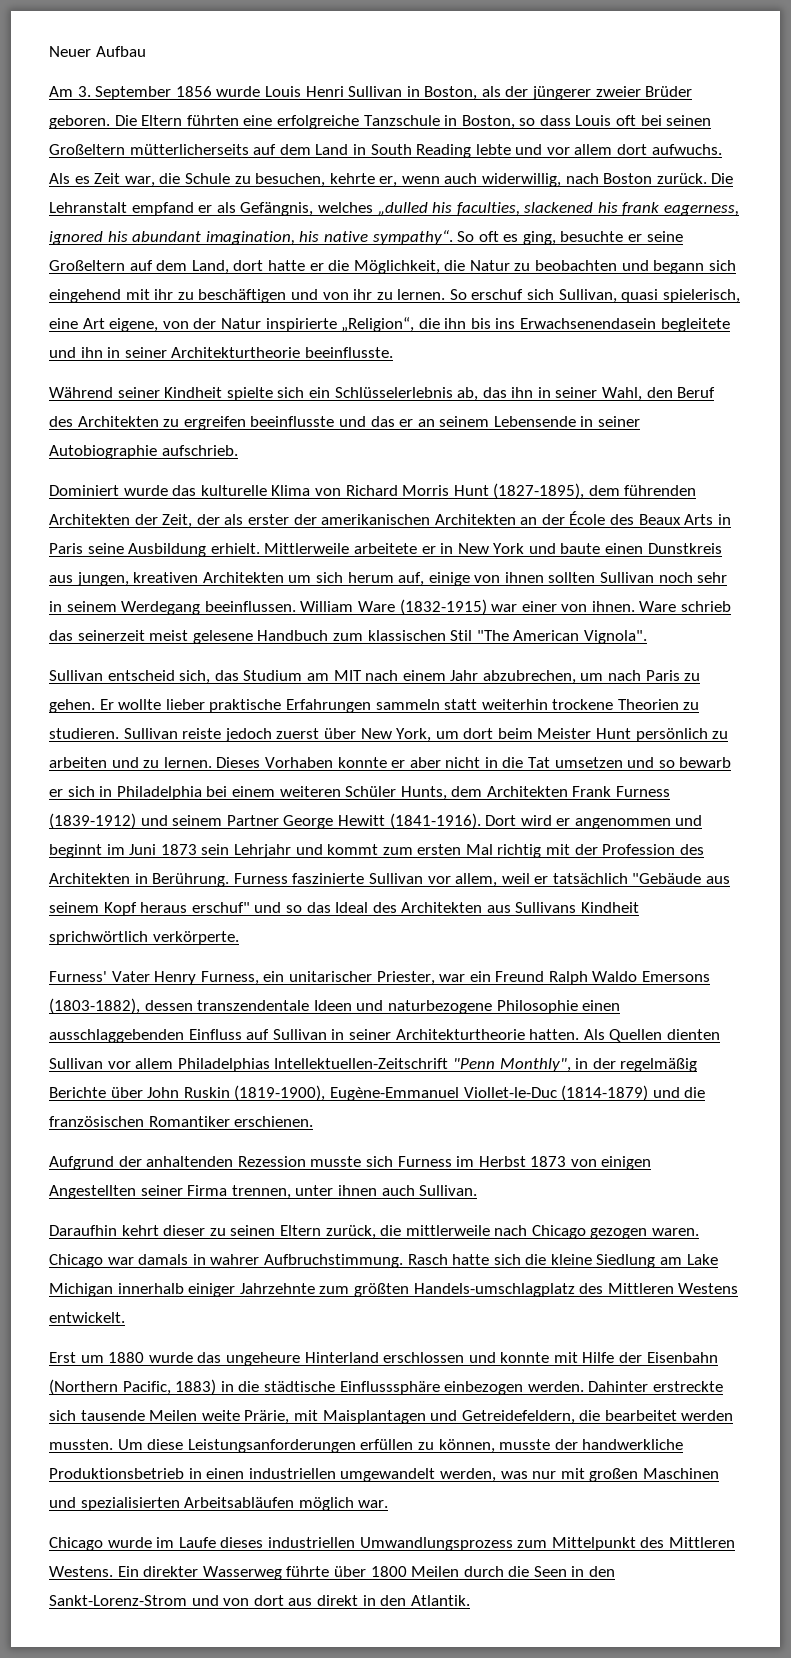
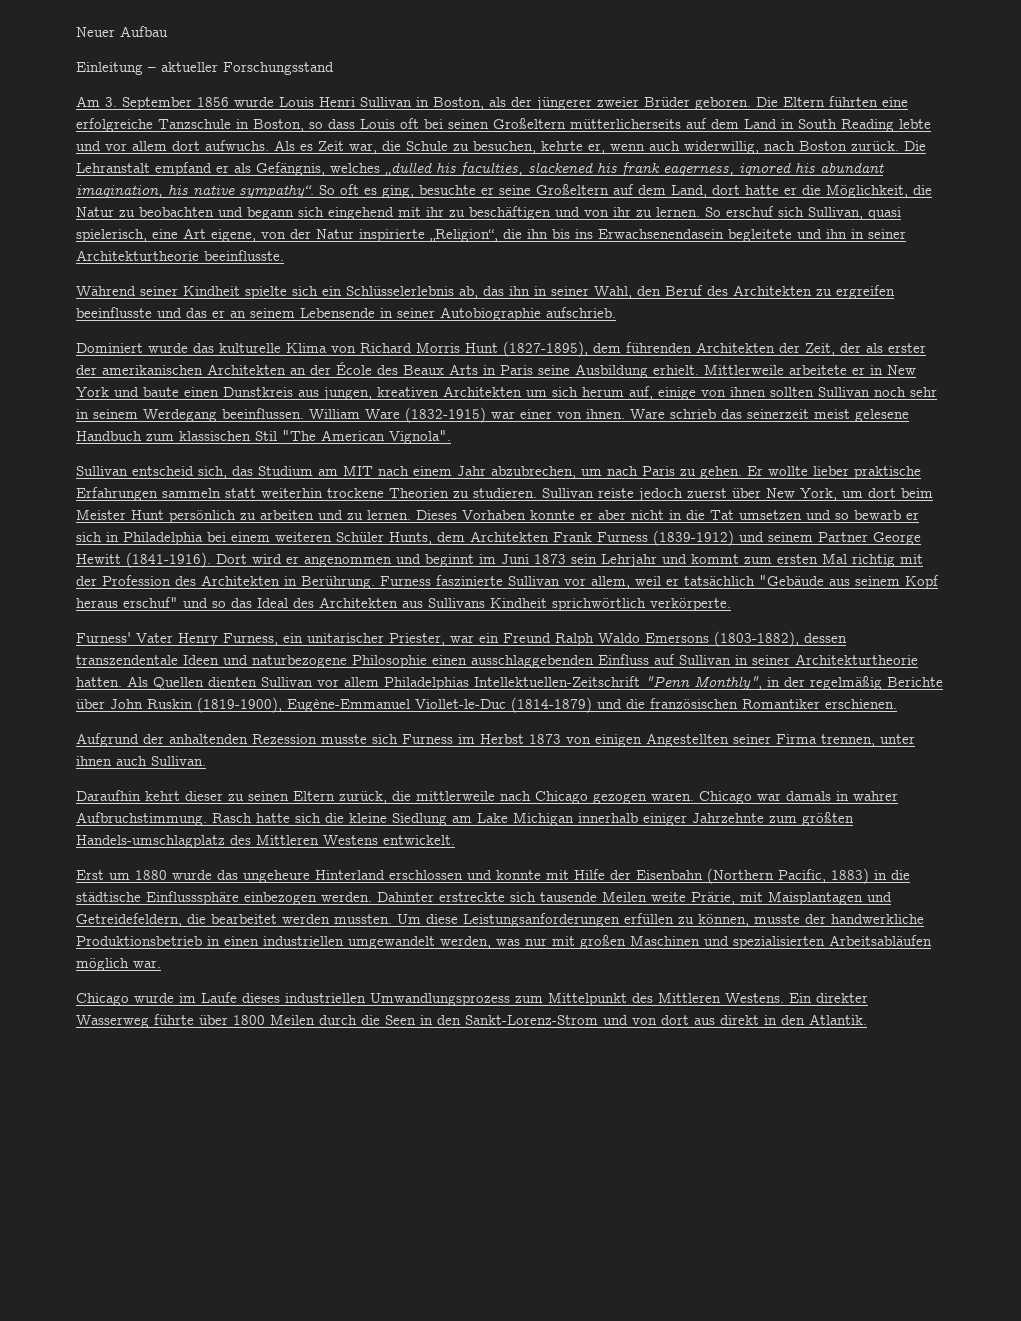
+ Einleitung – aktueller Forschungsstand

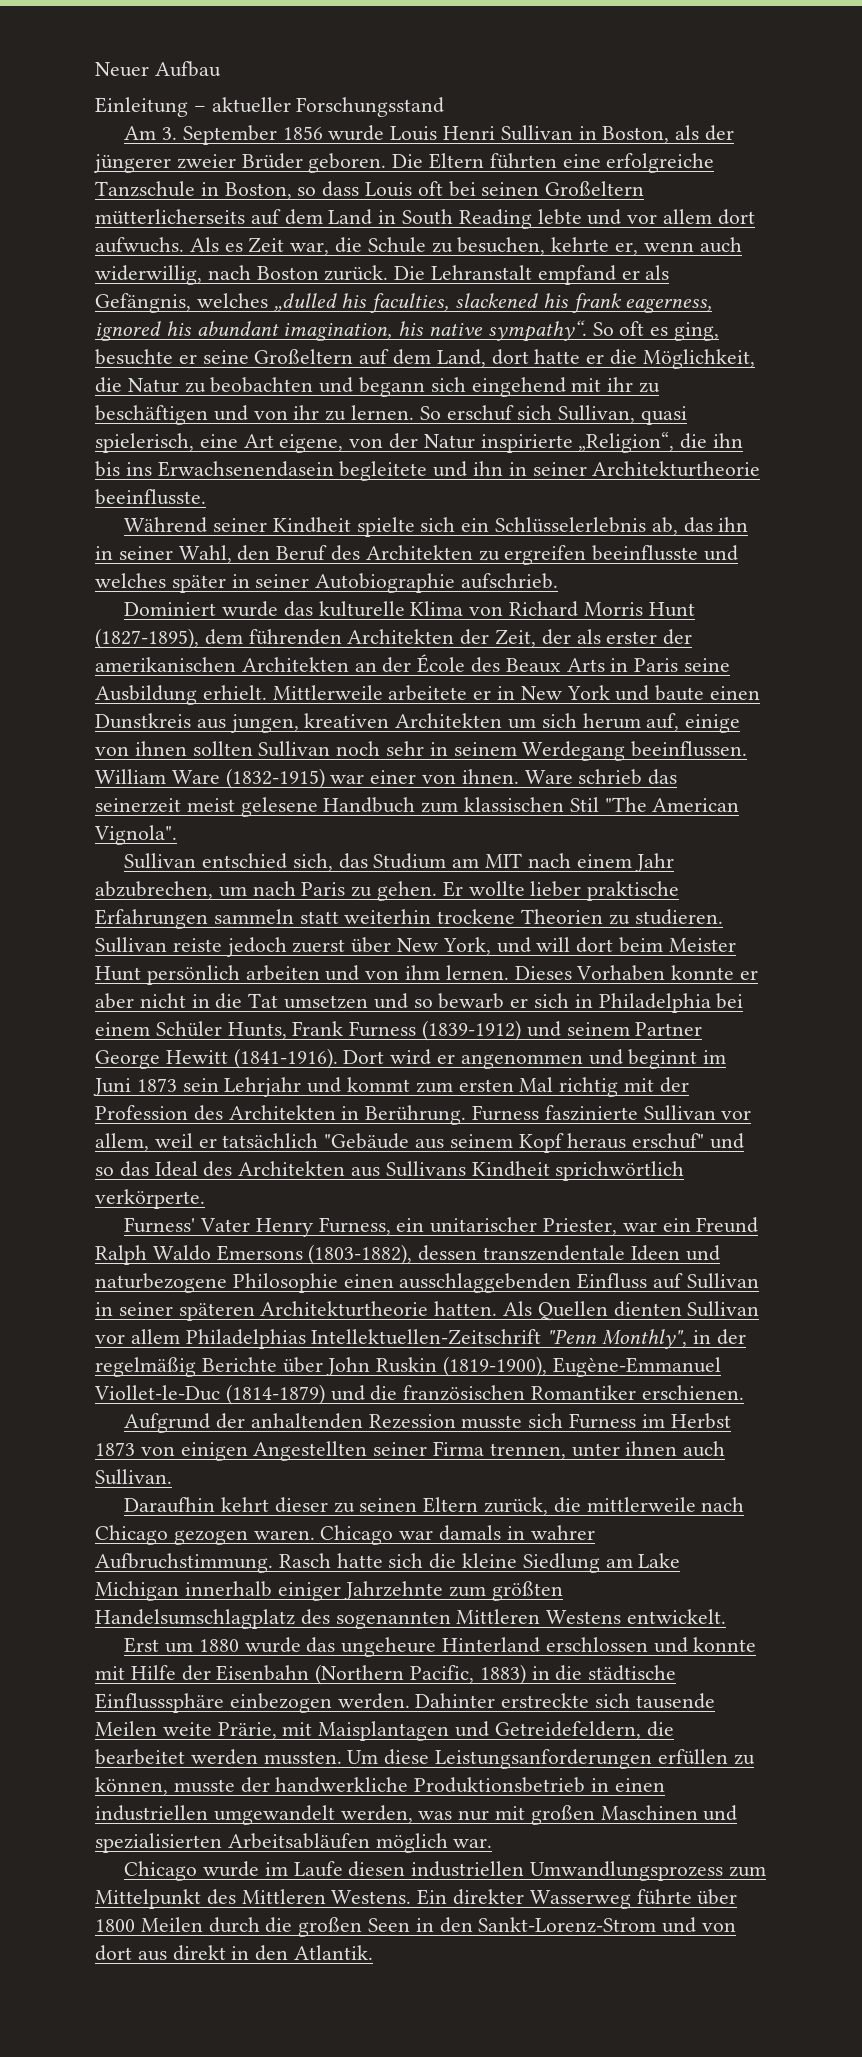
- Während seiner Kindheit spielte sich ein Schlüsselerlebnis ab, das ihn in seiner Wahl, den Beruf des Architekten zu ergreifen beeinflusste und das er an seinem Lebensende in seiner Autobiographie aufschrieb.
+ Während seiner Kindheit spielte sich ein Schlüsselerlebnis ab, das ihn in seiner Wahl, den Beruf des Architekten zu ergreifen beeinflusste und welches später in seiner Autobiographie aufschrieb.
- Sullivan entscheid sich, das Studium am MIT nach einem Jahr abzubrechen, um nach Paris zu gehen.
+ Sullivan entschied sich, das Studium am MIT nach einem Jahr abzubrechen, um nach Paris zu gehen.
- Sullivan reiste jedoch zuerst über New York, um dort beim Meister Hunt persönlich zu arbeiten und zu lernen.
+ Sullivan reiste jedoch zuerst über New York, und will dort beim Meister Hunt persönlich arbeiten und von ihm lernen.
- Dieses Vorhaben konnte er aber nicht in die Tat umsetzen und so bewarb er sich in Philadelphia bei einem weiteren Schüler Hunts, dem Architekten Frank Furness (1839-1912) und seinem Partner George Hewitt (1841-1916).
+ Dieses Vorhaben konnte er aber nicht in die Tat umsetzen und so bewarb er sich in Philadelphia bei einem Schüler Hunts, Frank Furness (1839-1912) und seinem Partner George Hewitt (1841-1916).
- Furness' Vater Henry Furness, ein unitarischer Priester, war ein Freund Ralph Waldo Emersons (1803-1882), dessen transzendentale Ideen und naturbezogene Philosophie einen ausschlaggebenden Einfluss auf Sullivan in seiner Architekturtheorie hatten.
+ Furness' Vater Henry Furness, ein unitarischer Priester, war ein Freund Ralph Waldo Emersons (1803-1882), dessen transzendentale Ideen und naturbezogene Philosophie einen ausschlaggebenden Einfluss auf Sullivan in seiner späteren Architekturtheorie hatten.
- Rasch hatte sich die kleine Siedlung am Lake Michigan innerhalb einiger Jahrzehnte zum größten Handels-umschlagplatz des Mittleren Westens entwickelt.
+ Rasch hatte sich die kleine Siedlung am Lake Michigan innerhalb einiger Jahrzehnte zum größten Handelsumschlagplatz des sogenannten Mittleren Westens entwickelt.
- Chicago wurde im Laufe dieses industriellen Umwandlungsprozess zum Mittelpunkt des Mittleren Westens.
+ Chicago wurde im Laufe diesen industriellen Umwandlungsprozess zum Mittelpunkt des Mittleren Westens.
- Ein direkter Wasserweg führte über 1800 Meilen durch die Seen in den Sankt-Lorenz-Strom und von dort aus direkt in den Atlantik.
+ Ein direkter Wasserweg führte über 1800 Meilen durch die großen Seen in den Sankt-Lorenz-Strom und von dort aus direkt in den Atlantik.

